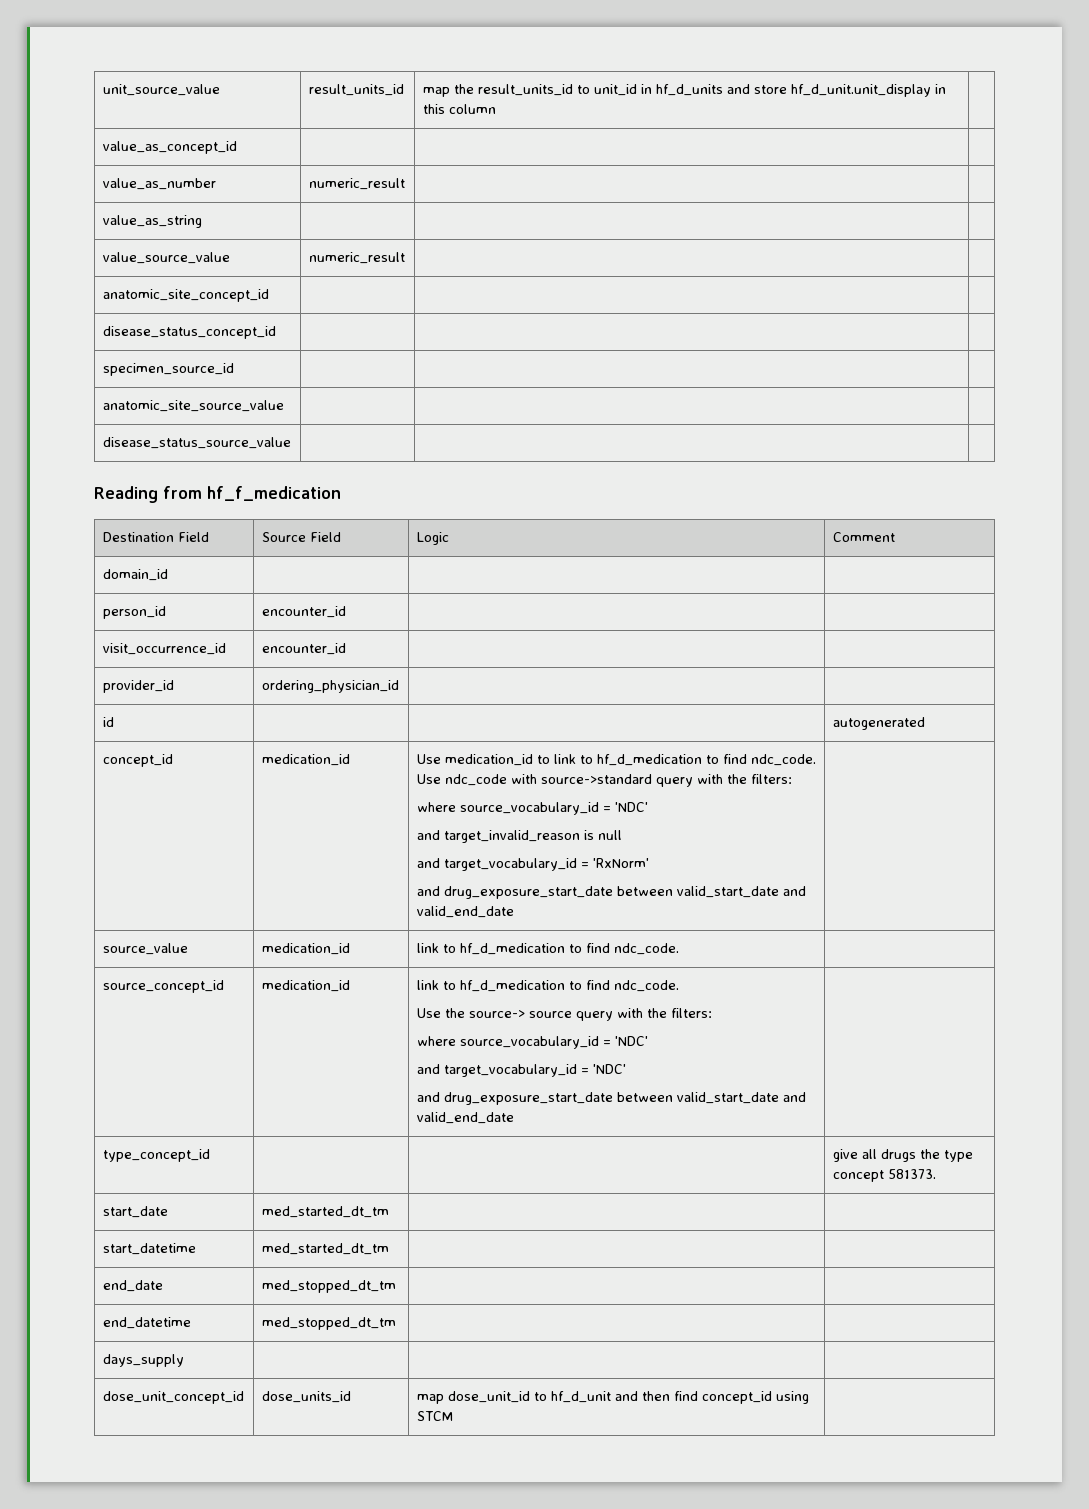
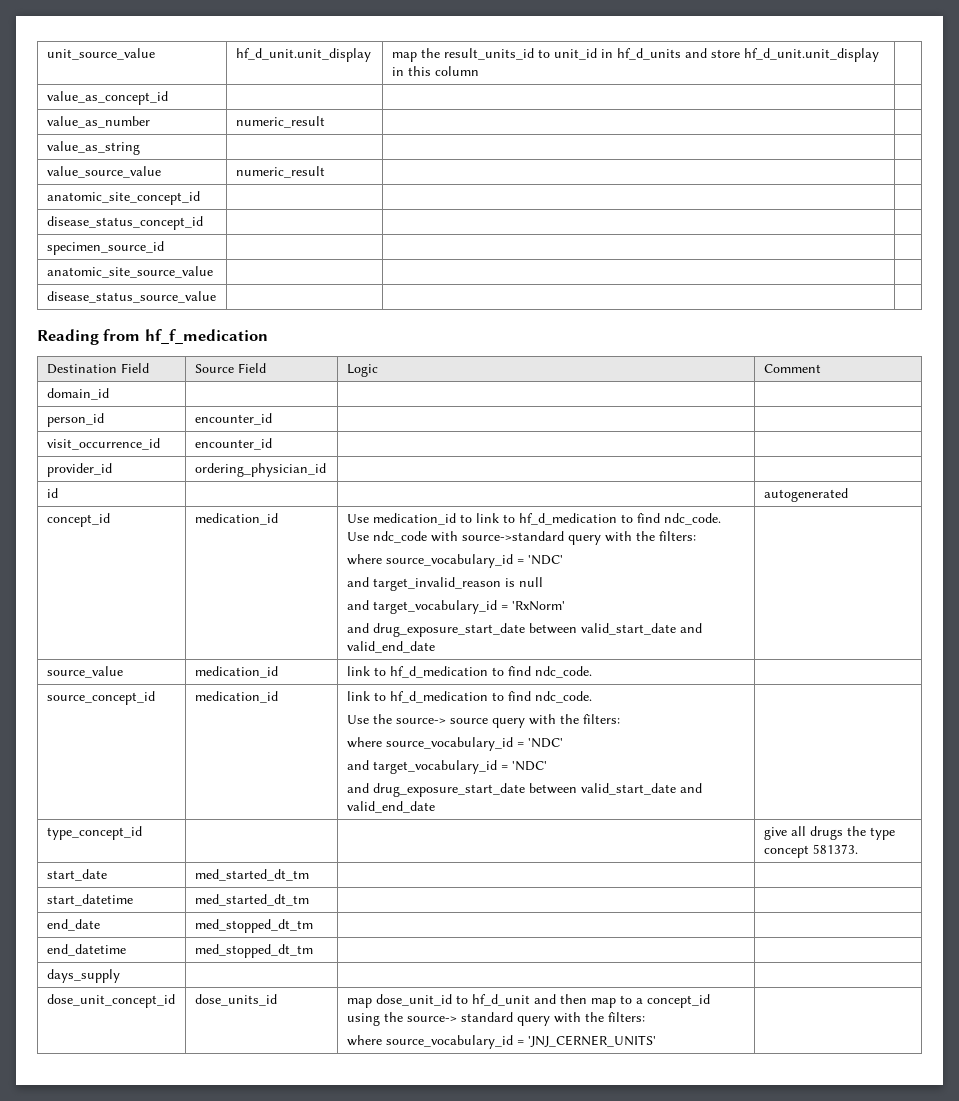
- unit_source_value | result_units_id | map the result_units_id to unit_id in hf_d_units and store hf_d_unit.unit_display in this column |
+ unit_source_value | hf_d_unit.unit_display | map the result_units_id to unit_id in hf_d_units and store hf_d_unit.unit_display in this column |
- dose_unit_concept_id | dose_units_id | map dose_unit_id to hf_d_unit and then find concept_id using STCM |
+ dose_unit_concept_id | dose_units_id | map dose_unit_id to hf_d_unit and then map to a concept_id using the source-> standard query with the filters:
+ where source_vocabulary_id = 'JNJ_CERNER_UNITS' |

